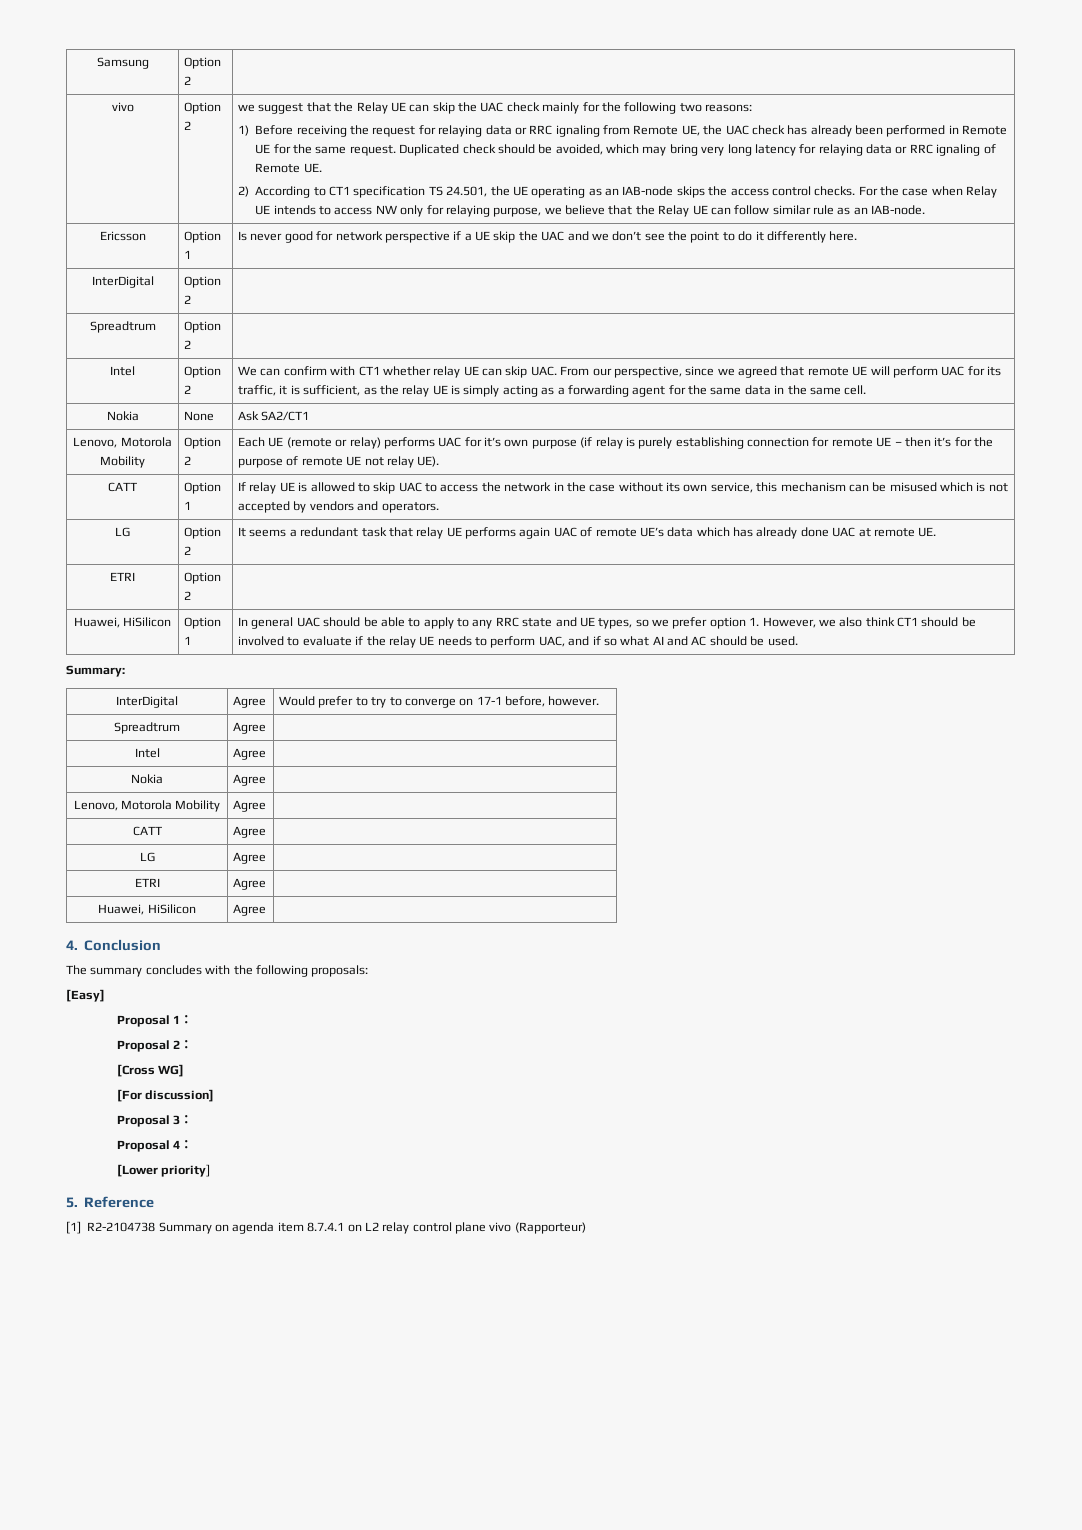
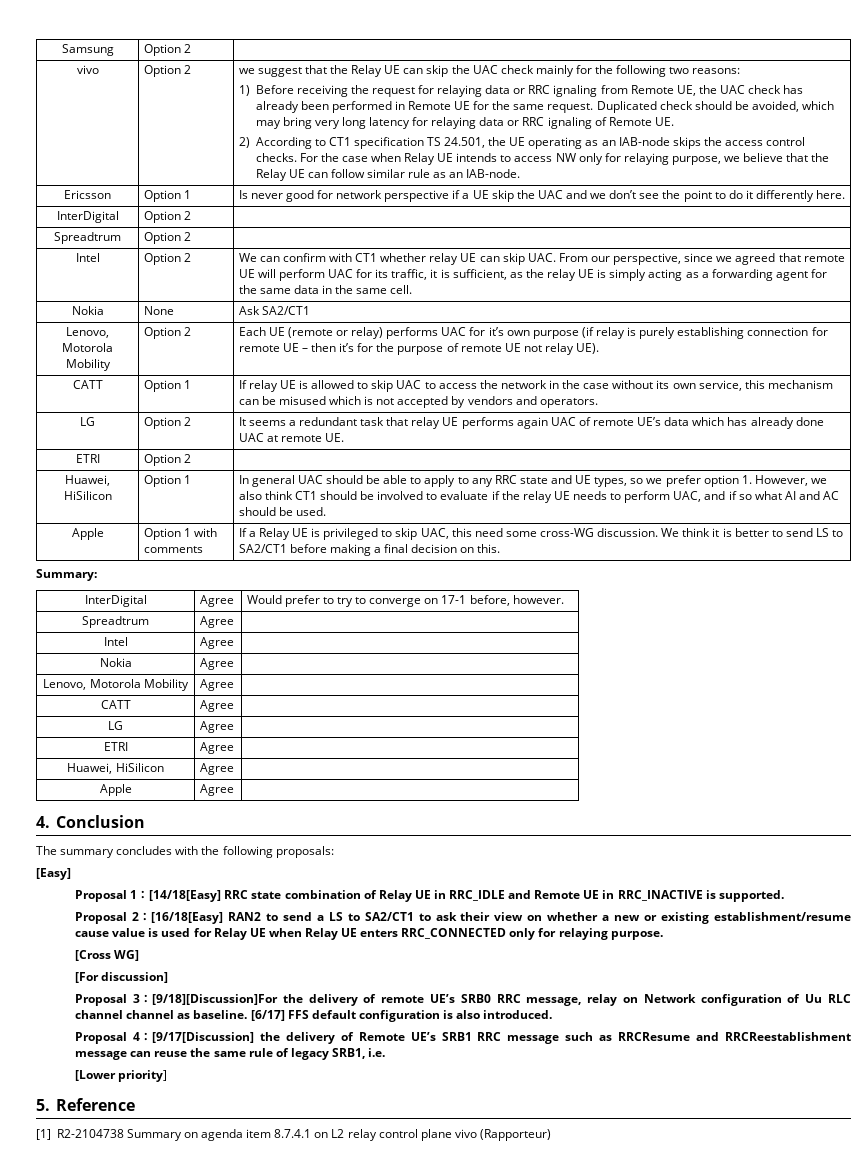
+ Apple | Option 1 with comments | If a Relay UE is privileged to skip UAC, this need some cross-WG discussion. We think it is better to send LS to SA2/CT1 before making a final decision on this.
+ Apple | Agree |
- Proposal 1：
- Proposal 2：
+ Proposal 1：[14/18[Easy] RRC state combination of Relay UE in RRC_IDLE and Remote UE in RRC_INACTIVE is supported.
+ Proposal 2：[16/18[Easy] RAN2 to send a LS to SA2/CT1 to ask their view on whether a new or existing establishment/resume cause value is used for Relay UE when Relay UE enters RRC_CONNECTED only for relaying purpose.
- Proposal 3：
- Proposal 4：
+ Proposal 3：[9/18][Discussion]For the delivery of remote UE’s SRB0 RRC message, relay on Network configuration of Uu RLC channel channel as baseline. [6/17] FFS default configuration is also introduced.
+ Proposal 4：[9/17[Discussion] the delivery of Remote UE’s SRB1 RRC message such as RRCResume and RRCReestablishment message can reuse the same rule of legacy SRB1, i.e.

